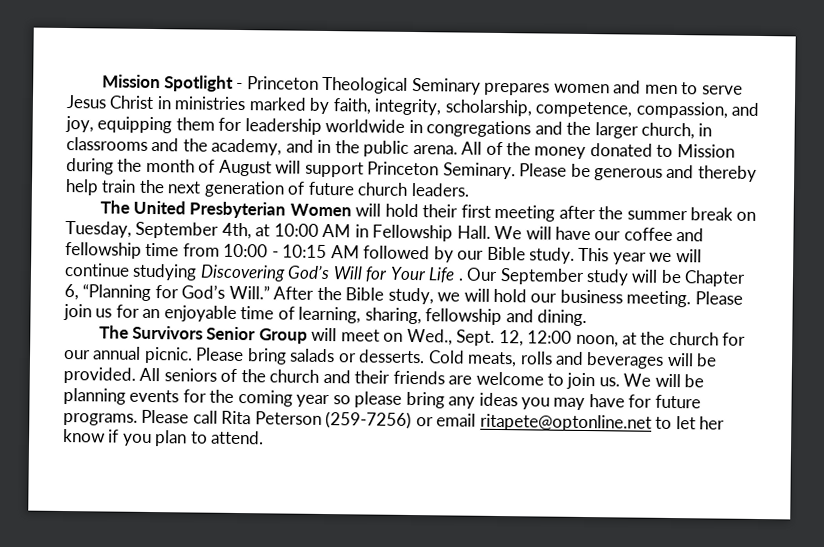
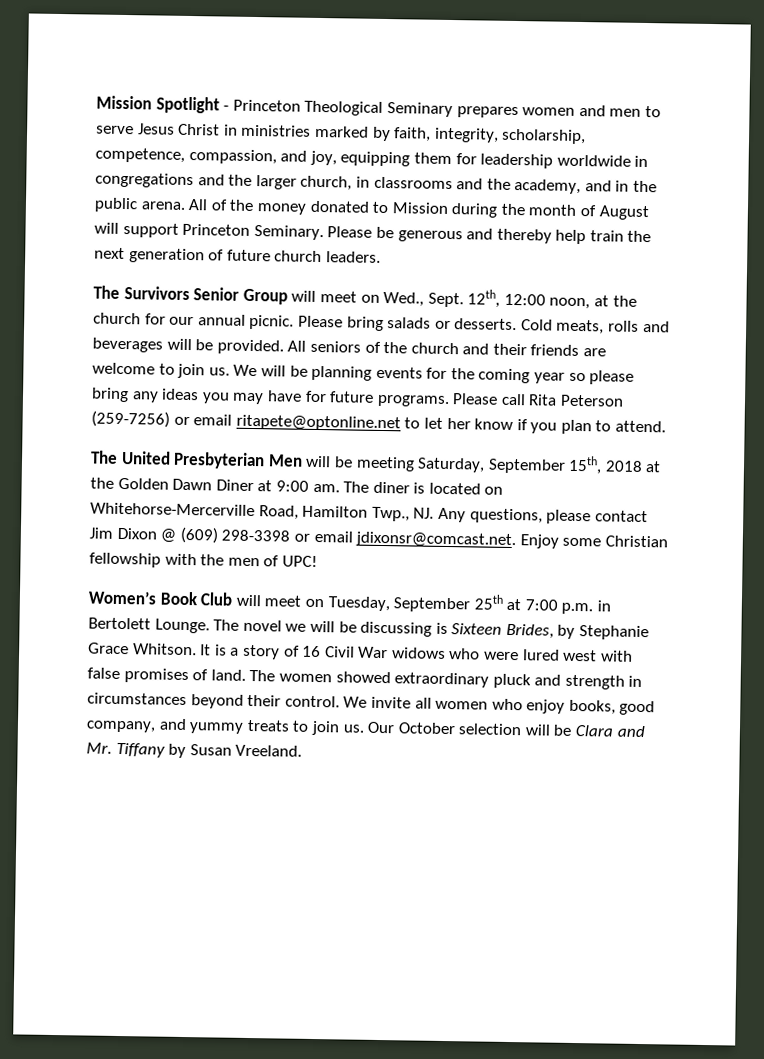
- The United Presbyterian Women will hold their first meeting after the summer break on Tuesday, September 4th, at 10:00 AM in Fellowship Hall. We will have our coffee and fellowship time from 10:00 - 10:15 AM followed by our Bible study. This year we will continue studying Discovering God’s Will for Your Life . Our September study will be Chapter 6, “Planning for God’s Will.” After the Bible study, we will hold our business meeting. Please join us for an enjoyable time of learning, sharing, fellowship and dining.
- 12, 12:00 noon, at the church for our annual picnic.
+ 12th, 12:00 noon, at the church for our annual picnic.
+ The United Presbyterian Men will be meeting Saturday, September 15th, 2018 at the Golden Dawn Diner at 9:00 am. The diner is located on Whitehorse-Mercerville Road, Hamilton Twp., NJ. Any questions, please contact Jim Dixon @ (609) 298-3398 or email jdixonsr@comcast.net. Enjoy some Christian fellowship with the men of UPC!
+ Women’s Book Club will meet on Tuesday, September 25th at 7:00 p.m. in Bertolett Lounge. The novel we will be discussing is Sixteen Brides, by Stephanie Grace Whitson. It is a story of 16 Civil War widows who were lured west with false promises of land. The women showed extraordinary pluck and strength in circumstances beyond their control. We invite all women who enjoy books, good company, and yummy treats to join us. Our October selection will be Clara and Mr. Tiffany by Susan Vreeland.

